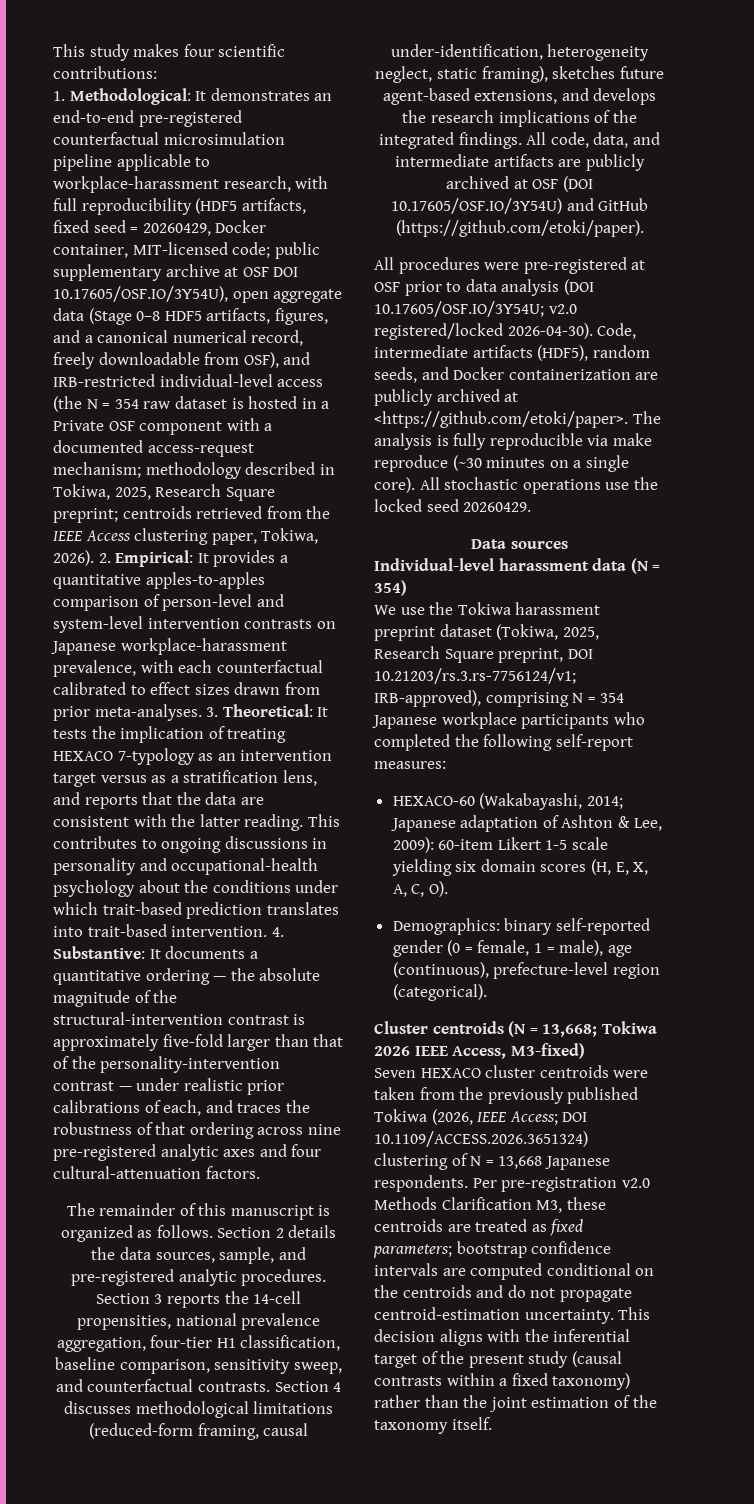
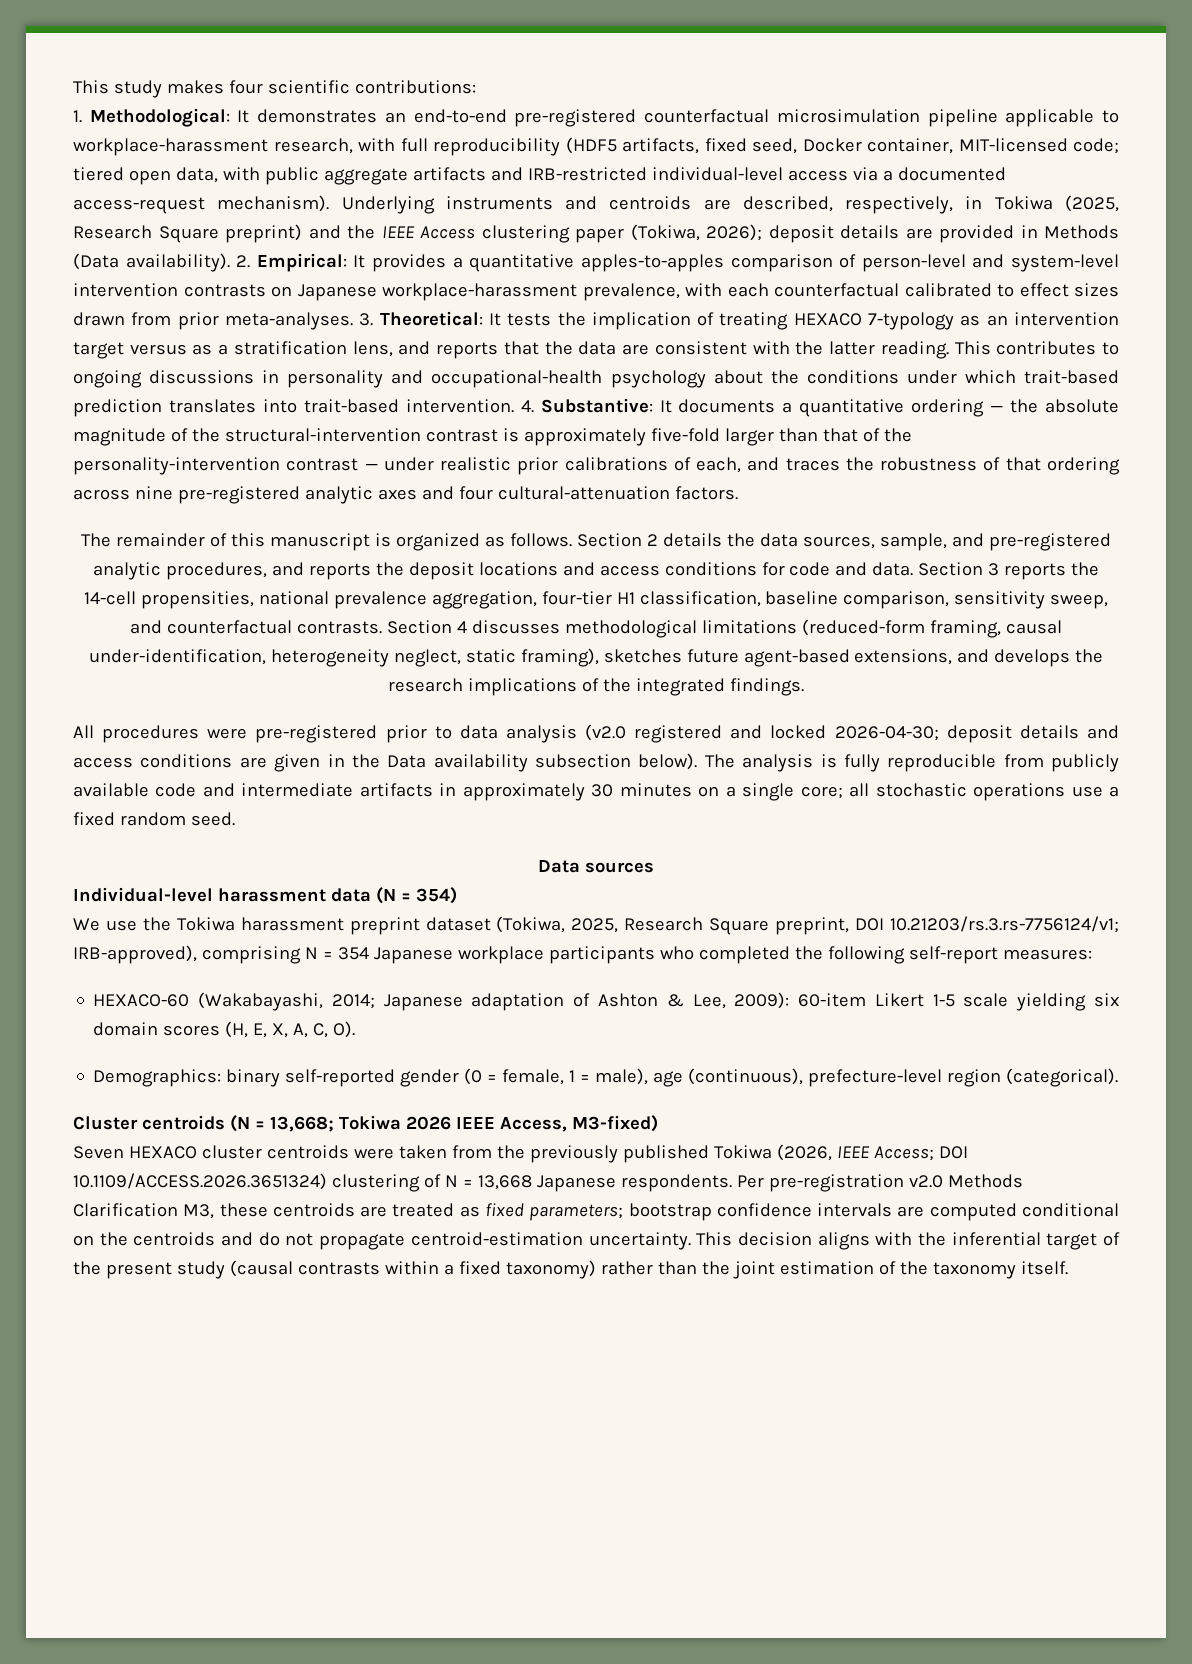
- 1. Methodological: It demonstrates an end-to-end pre-registered counterfactual microsimulation pipeline applicable to workplace-harassment research, with full reproducibility (HDF5 artifacts, fixed seed = 20260429, Docker container, MIT-licensed code; public supplementary archive at OSF DOI 10.17605/OSF.IO/3Y54U), open aggregate data (Stage 0–8 HDF5 artifacts, figures, and a canonical numerical record, freely downloadable from OSF), and IRB-restricted individual-level access (the N = 354 raw dataset is hosted in a Private OSF component with a documented access-request mechanism; methodology described in Tokiwa, 2025, Research Square preprint; centroids retrieved from the IEEE Access clustering paper, Tokiwa, 2026).
+ 1. Methodological: It demonstrates an end-to-end pre-registered counterfactual microsimulation pipeline applicable to workplace-harassment research, with full reproducibility (HDF5 artifacts, fixed seed, Docker container, MIT-licensed code; tiered open data, with public aggregate artifacts and IRB-restricted individual-level access via a documented access-request mechanism). Underlying instruments and centroids are described, respectively, in Tokiwa (2025, Research Square preprint) and the IEEE Access clustering paper (Tokiwa, 2026); deposit details are provided in Methods (Data availability).
- Section 2 details the data sources, sample, and pre-registered analytic procedures.
+ Section 2 details the data sources, sample, and pre-registered analytic procedures, and reports the deposit locations and access conditions for code and data.
- All code, data, and intermediate artifacts are publicly archived at OSF (DOI 10.17605/OSF.IO/3Y54U) and GitHub (https://github.com/etoki/paper).
- All procedures were pre-registered at OSF prior to data analysis (DOI 10.17605/OSF.IO/3Y54U; v2.0 registered/locked 2026-04-30). Code, intermediate artifacts (HDF5), random seeds, and Docker containerization are publicly archived at <https://github.com/etoki/paper>. The analysis is fully reproducible via make reproduce (~30 minutes on a single core). All stochastic operations use the locked seed 20260429.
+ All procedures were pre-registered prior to data analysis (v2.0 registered and locked 2026-04-30; deposit details and access conditions are given in the Data availability subsection below). The analysis is fully reproducible from publicly available code and intermediate artifacts in approximately 30 minutes on a single core; all stochastic operations use a fixed random seed.

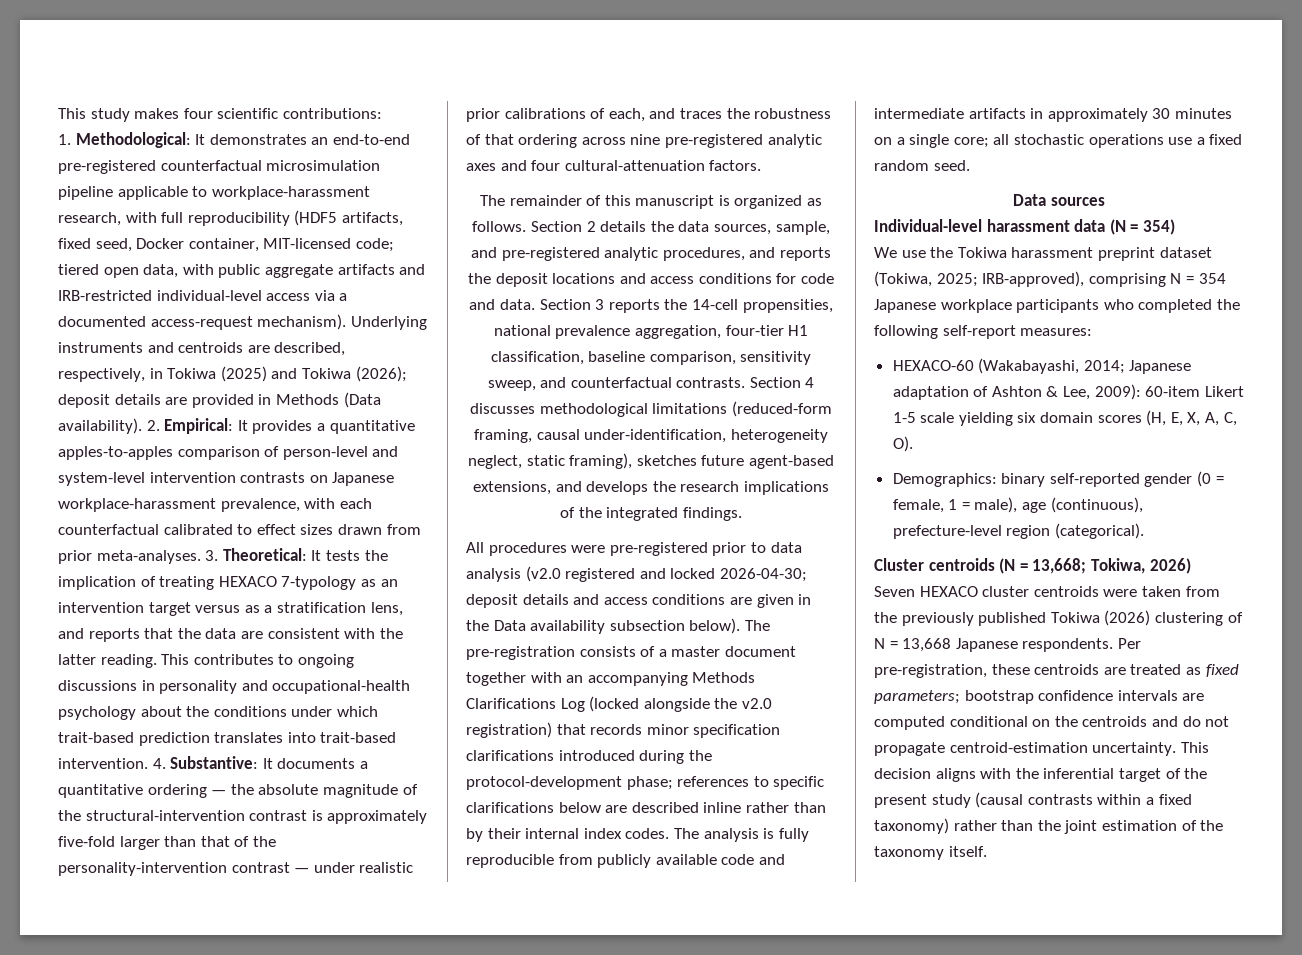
- Underlying instruments and centroids are described, respectively, in Tokiwa (2025, Research Square preprint) and the IEEE Access clustering paper (Tokiwa, 2026); deposit details are provided in Methods (Data availability).
+ Underlying instruments and centroids are described, respectively, in Tokiwa (2025) and Tokiwa (2026); deposit details are provided in Methods (Data availability).
- The analysis is fully reproducible from publicly available code and intermediate artifacts in approximately 30 minutes on a single core; all stochastic operations use a fixed random seed.
+ The pre-registration consists of a master document together with an accompanying Methods Clarifications Log (locked alongside the v2.0 registration) that records minor specification clarifications introduced during the protocol-development phase; references to specific clarifications below are described inline rather than by their internal index codes. The analysis is fully reproducible from publicly available code and intermediate artifacts in approximately 30 minutes on a single core; all stochastic operations use a fixed random seed.
- We use the Tokiwa harassment preprint dataset (Tokiwa, 2025, Research Square preprint, DOI 10.21203/rs.3.rs-7756124/v1; IRB-approved), comprising N = 354 Japanese workplace participants who completed the following self-report measures:
+ We use the Tokiwa harassment preprint dataset (Tokiwa, 2025; IRB-approved), comprising N = 354 Japanese workplace participants who completed the following self-report measures:
- Cluster centroids (N = 13,668; Tokiwa 2026 IEEE Access, M3-fixed)
+ Cluster centroids (N = 13,668; Tokiwa, 2026)
- Seven HEXACO cluster centroids were taken from the previously published Tokiwa (2026, IEEE Access; DOI 10.1109/ACCESS.2026.3651324) clustering of N = 13,668 Japanese respondents.
+ Seven HEXACO cluster centroids were taken from the previously published Tokiwa (2026) clustering of N = 13,668 Japanese respondents.
- Per pre-registration v2.0 Methods Clarification M3, these centroids are treated as fixed parameters; bootstrap confidence intervals are computed conditional on the centroids and do not propagate centroid-estimation uncertainty.
+ Per pre-registration, these centroids are treated as fixed parameters; bootstrap confidence intervals are computed conditional on the centroids and do not propagate centroid-estimation uncertainty.

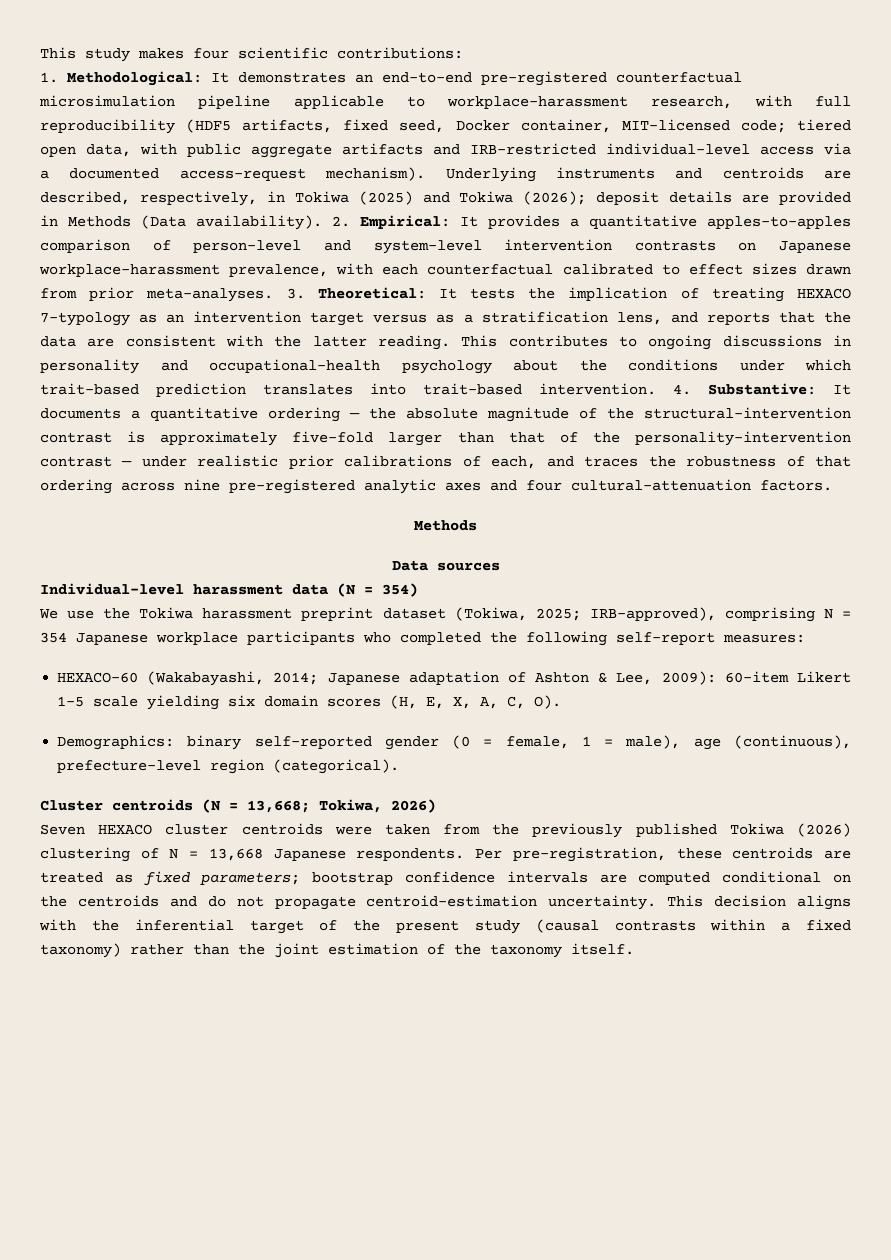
  4. Substantive: It documents a quantitative ordering — the absolute magnitude of the structural-intervention contrast is approximately five-fold larger than that of the personality-intervention contrast — under realistic prior calibrations of each, and traces the robustness of that ordering across nine pre-registered analytic axes and four cultural-attenuation factors.
- The remainder of this manuscript is organized as follows. Section 2 details the data sources, sample, and pre-registered analytic procedures, and reports the deposit locations and access conditions for code and data. Section 3 reports the 14-cell propensities, national prevalence aggregation, four-tier H1 classification, baseline comparison, sensitivity sweep, and counterfactual contrasts. Section 4 discusses methodological limitations (reduced-form framing, causal under-identification, heterogeneity neglect, static framing), sketches future agent-based extensions, and develops the research implications of the integrated findings.
- All procedures were pre-registered prior to data analysis (v2.0 registered and locked 2026-04-30; deposit details and access conditions are given in the Data availability subsection below). The pre-registration consists of a master document together with an accompanying Methods Clarifications Log (locked alongside the v2.0 registration) that records minor specification clarifications introduced during the protocol-development phase; references to specific clarifications below are described inline rather than by their internal index codes. The analysis is fully reproducible from publicly available code and intermediate artifacts in approximately 30 minutes on a single core; all stochastic operations use a fixed random seed.
+ Methods

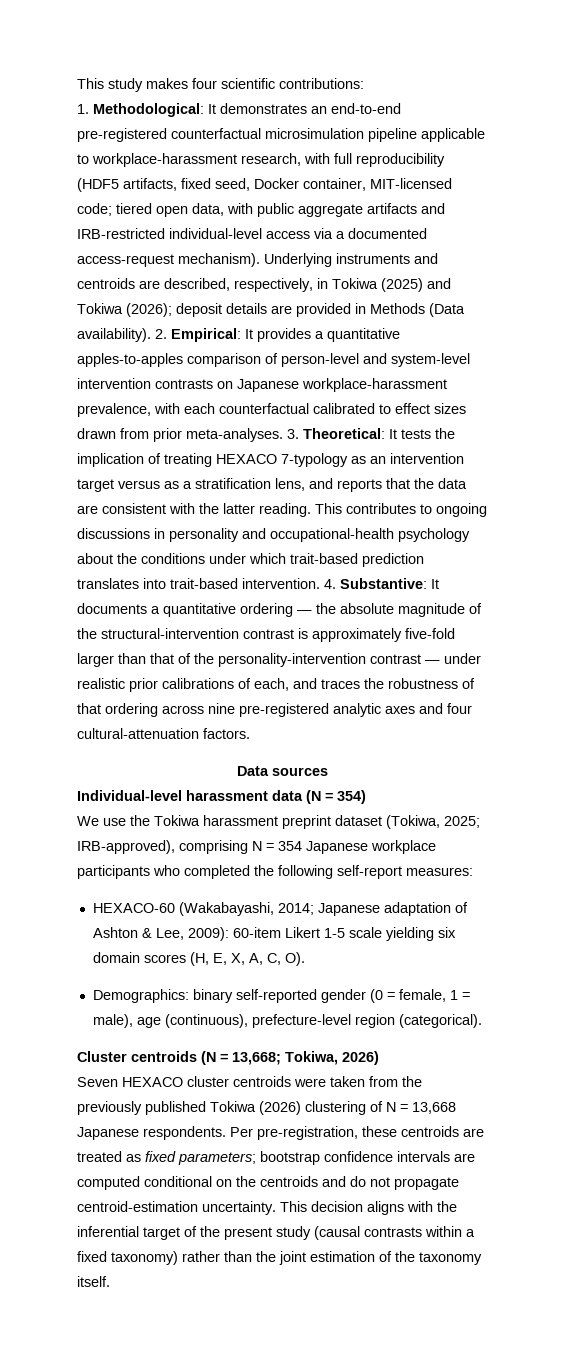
  4. Substantive: It documents a quantitative ordering — the absolute magnitude of the structural-intervention contrast is approximately five-fold larger than that of the personality-intervention contrast — under realistic prior calibrations of each, and traces the robustness of that ordering across nine pre-registered analytic axes and four cultural-attenuation factors.
- Methods

